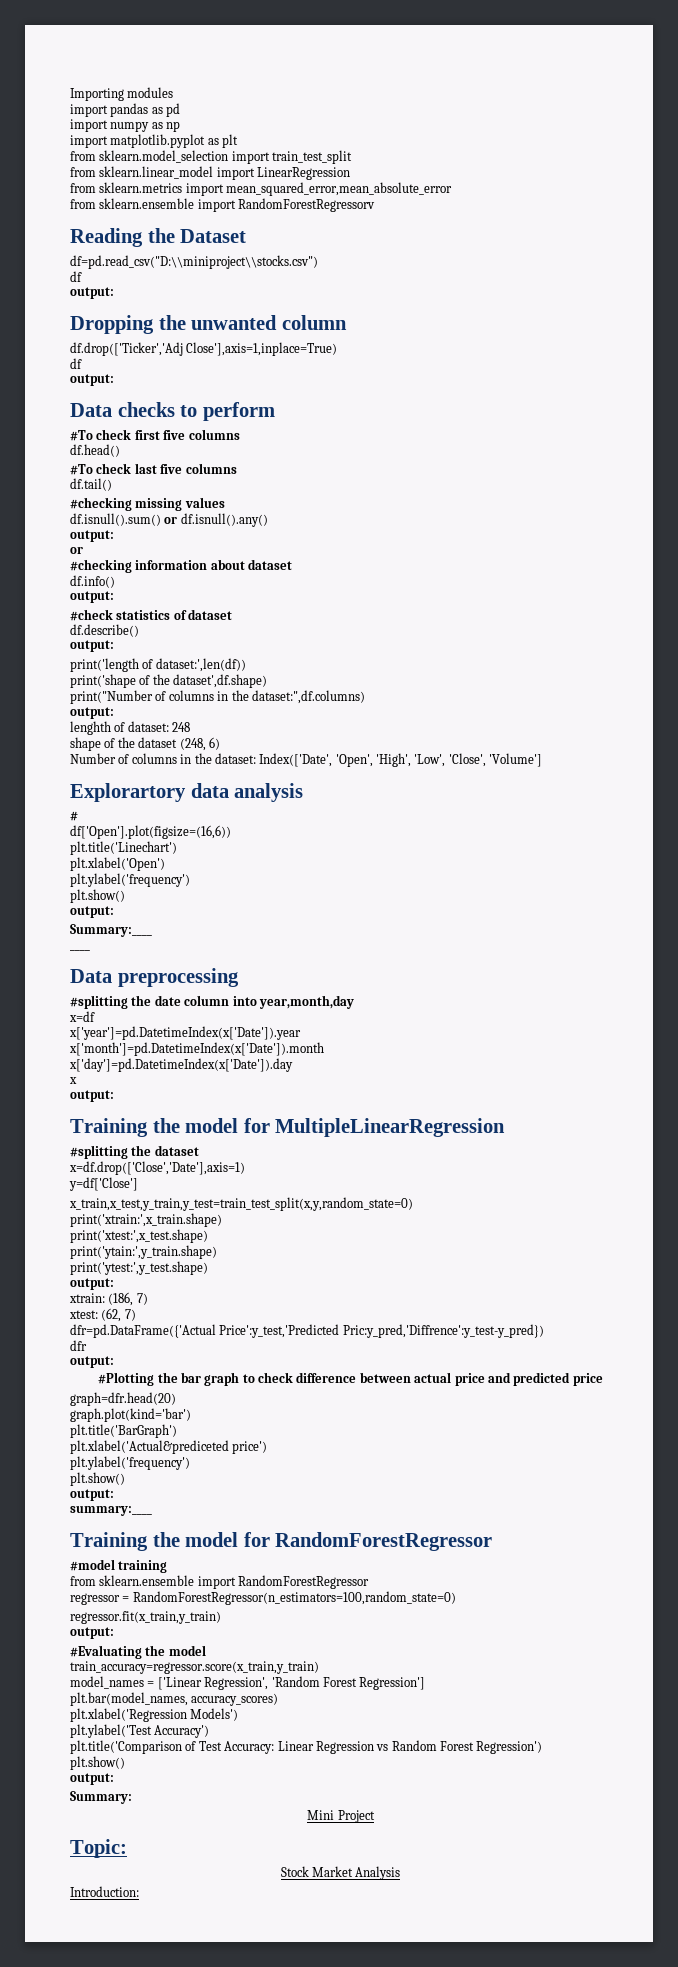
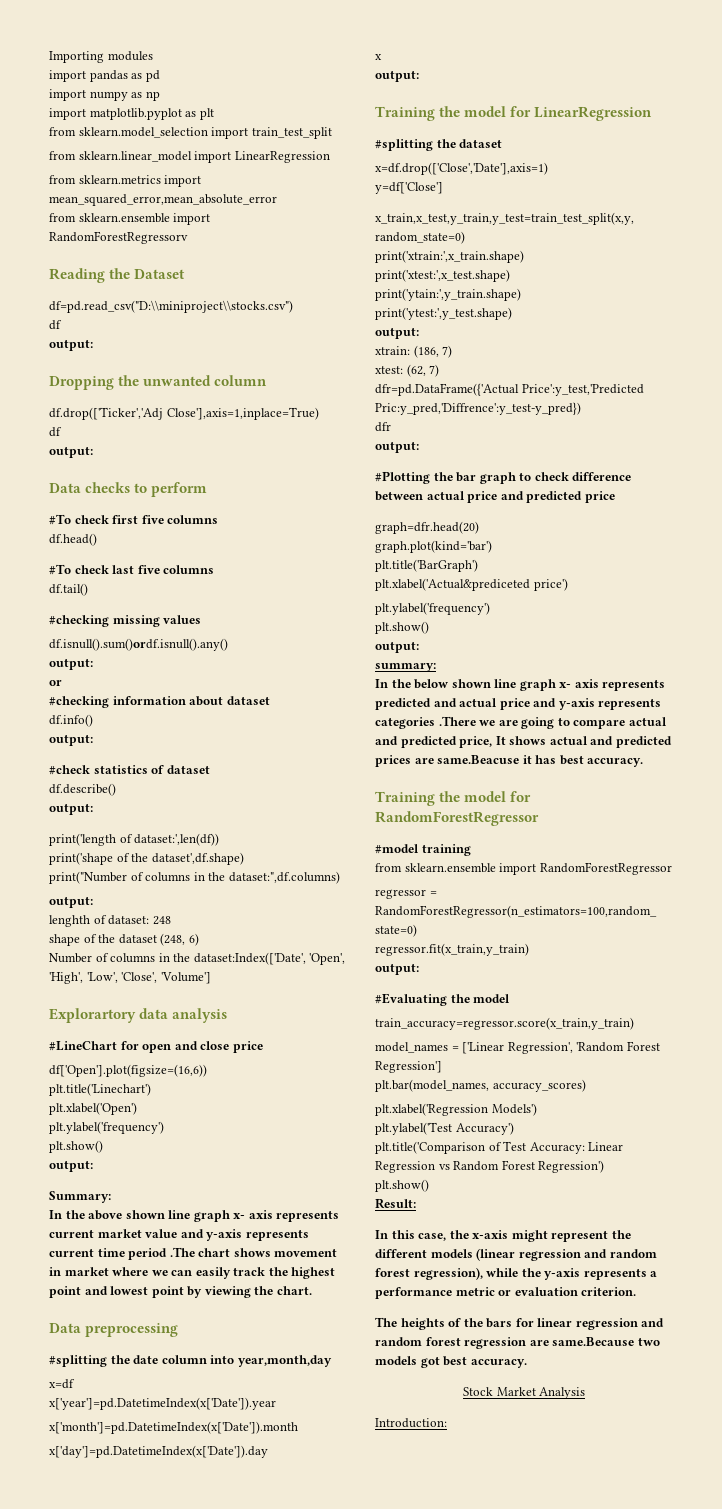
- df.isnull().sum() or df.isnull().any()
+ df.isnull().sum()ordf.isnull().any()
- Number of columns in the dataset: Index(['Date', 'Open', 'High', 'Low', 'Close', 'Volume']
+ Number of columns in the dataset:Index(['Date', 'Open', 'High', 'Low', 'Close', 'Volume']
- #
+ #LineChart for open and close price
- Summary:____
- ____
+ Summary:
+ In the above shown line graph x- axis represents current market value and y-axis represents current time period .The chart shows movement in market where we can easily track the highest point and lowest point by viewing the chart.
- Training the model for MultipleLinearRegression
+ Training the model for LinearRegression
- summary:____
+ summary:
+ In the below shown line graph x- axis represents predicted and actual price and y-axis represents categories .There we are going to compare actual and predicted price, It shows actual and predicted prices are same.Beacuse it has best accuracy.
  plt.title('Comparison of Test Accuracy: Linear Regression vs Random Forest Regression')
  plt.show()
- output:
- Summary:
- Mini Project
- Topic:
+ Result:
+ In this case, the x-axis might represent the different models (linear regression and random forest regression), while the y-axis represents a performance metric or evaluation criterion.
+ The heights of the bars for linear regression and random forest regression are same.Because two models got best accuracy.

